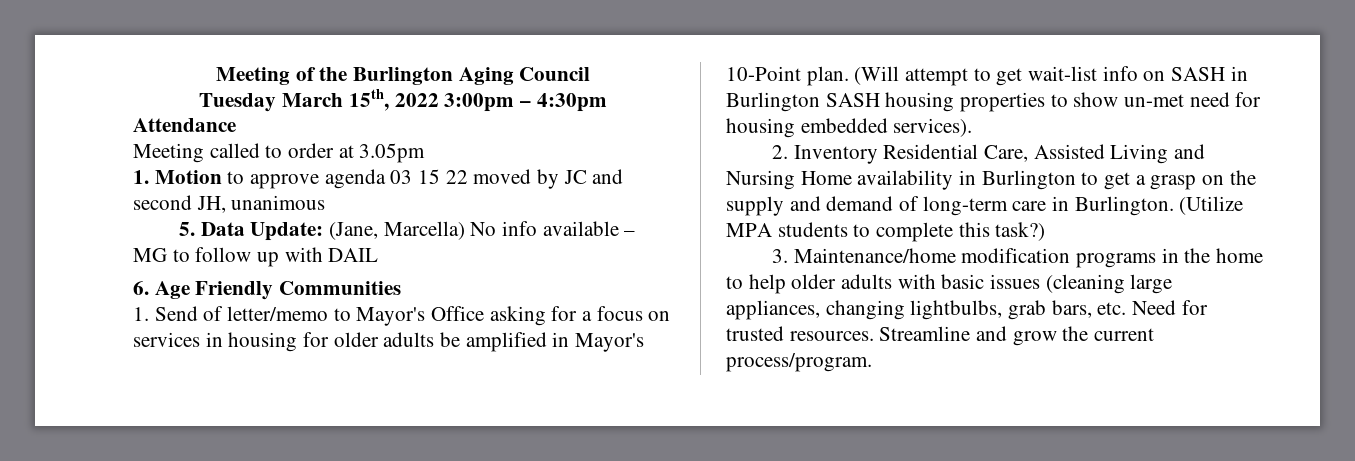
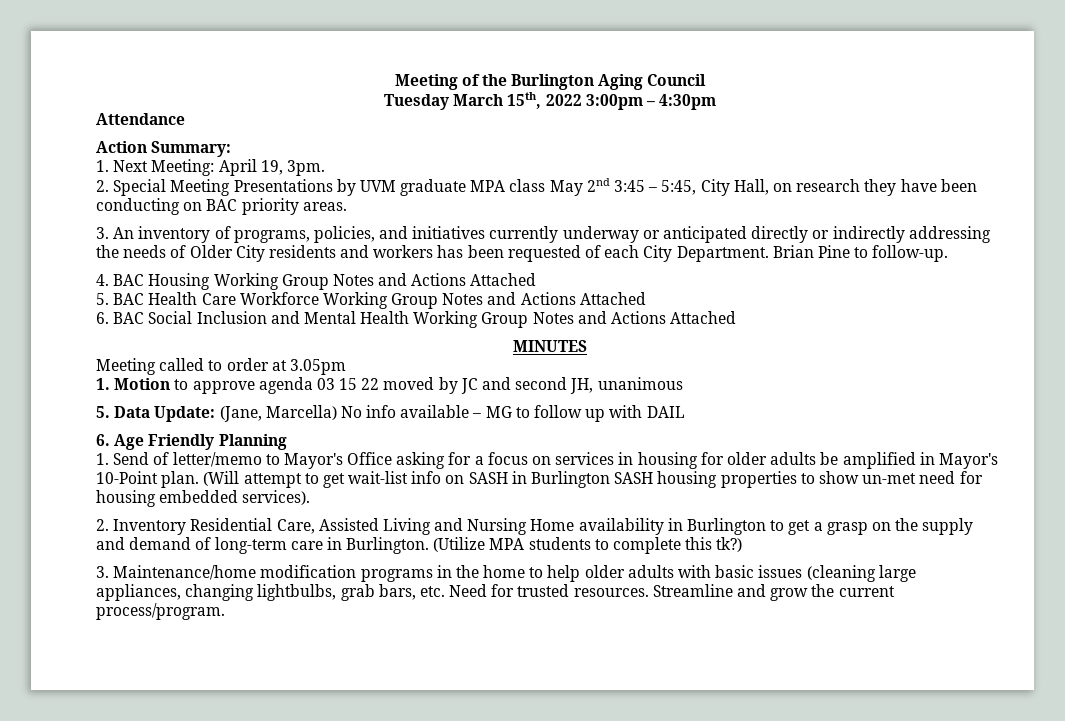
+ Action Summary:
+ 1. Next Meeting: April 19, 3pm.
+ 2. Special Meeting Presentations by UVM graduate MPA class May 2nd 3:45 – 5:45, City Hall, on research they have been conducting on BAC priority areas.
+ 3. An inventory of programs, policies, and initiatives currently underway or anticipated directly or indirectly addressing the needs of Older City residents and workers has been requested of each City Department. Brian Pine to follow-up.
+ 4. BAC Housing Working Group Notes and Actions Attached
+ 5. BAC Health Care Workforce Working Group Notes and Actions Attached
+ 6. BAC Social Inclusion and Mental Health Working Group Notes and Actions Attached
+ MINUTES
- 6. Age Friendly Communities
+ 6. Age Friendly Planning
- (Utilize MPA students to complete this task?)
+ (Utilize MPA students to complete this tk?)

